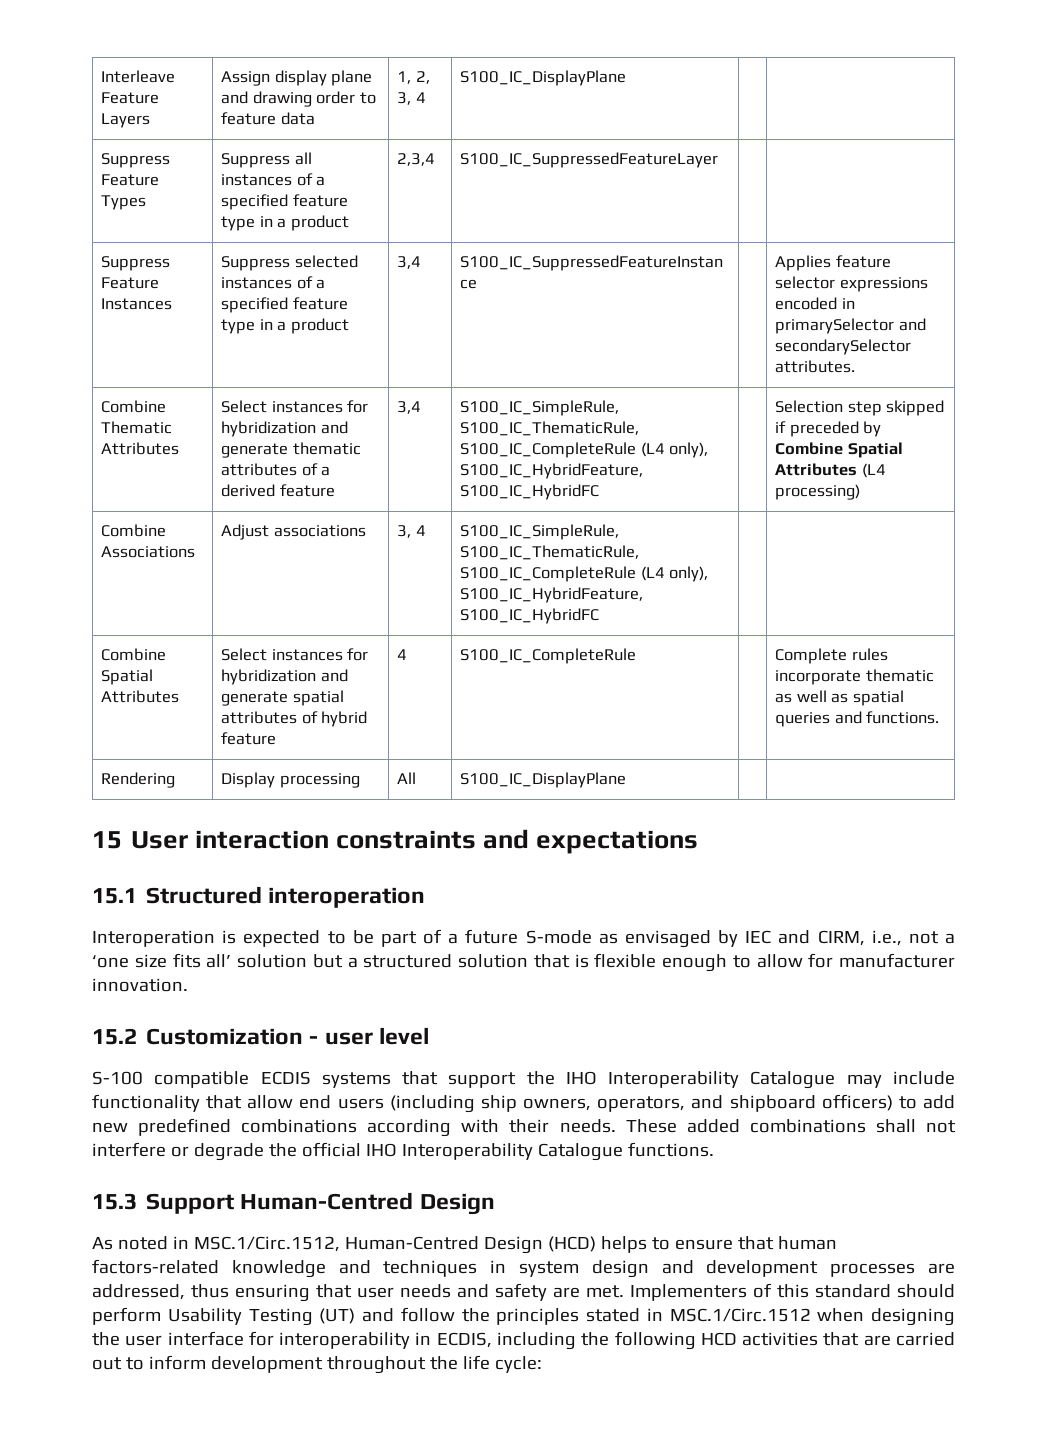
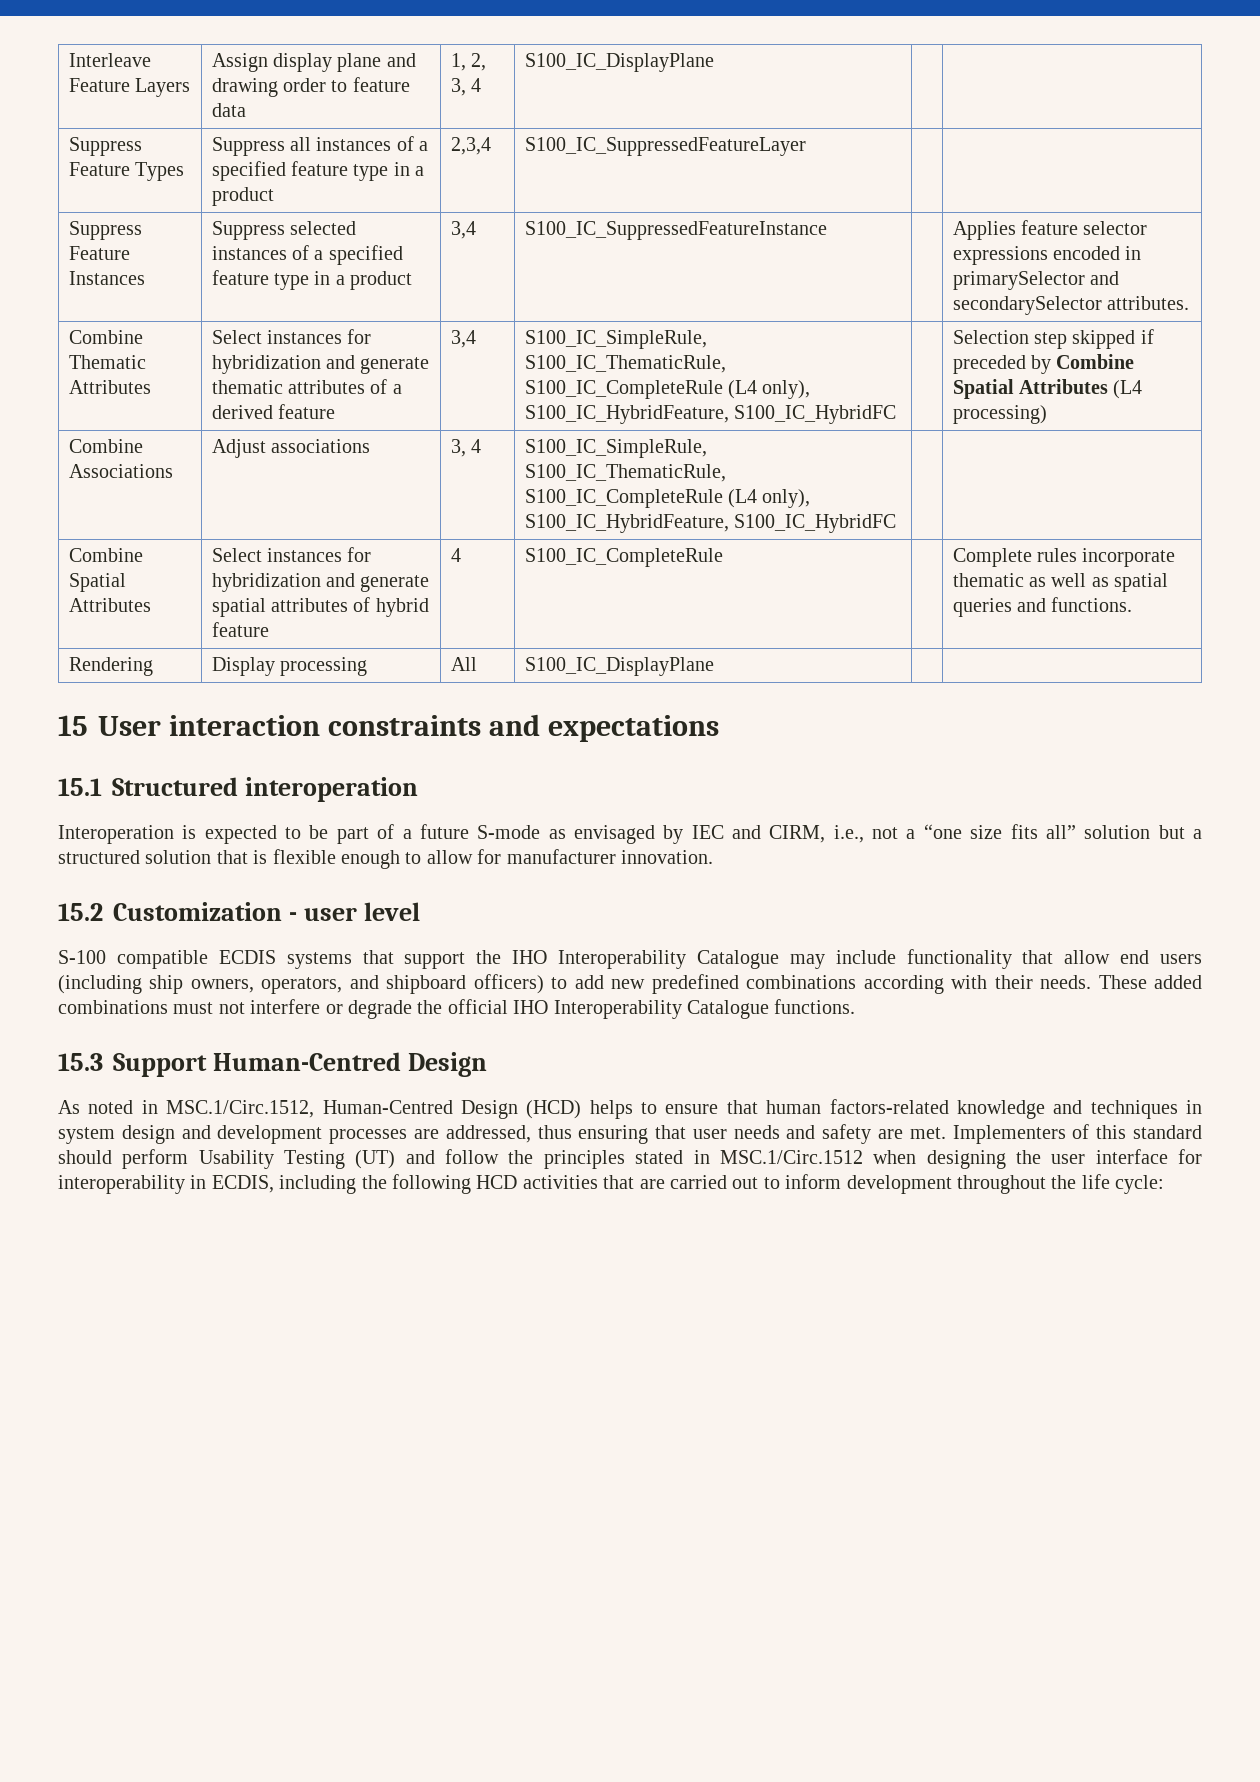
- Interoperation is expected to be part of a future S-mode as envisaged by IEC and CIRM, i.e., not a ‘one size fits all’ solution but a structured solution that is flexible enough to allow for manufacturer innovation.
+ Interoperation is expected to be part of a future S-mode as envisaged by IEC and CIRM, i.e., not a “one size fits all” solution but a structured solution that is flexible enough to allow for manufacturer innovation.
- These added combinations shall not interfere or degrade the official IHO Interoperability Catalogue functions.
+ These added combinations must not interfere or degrade the official IHO Interoperability Catalogue functions.

